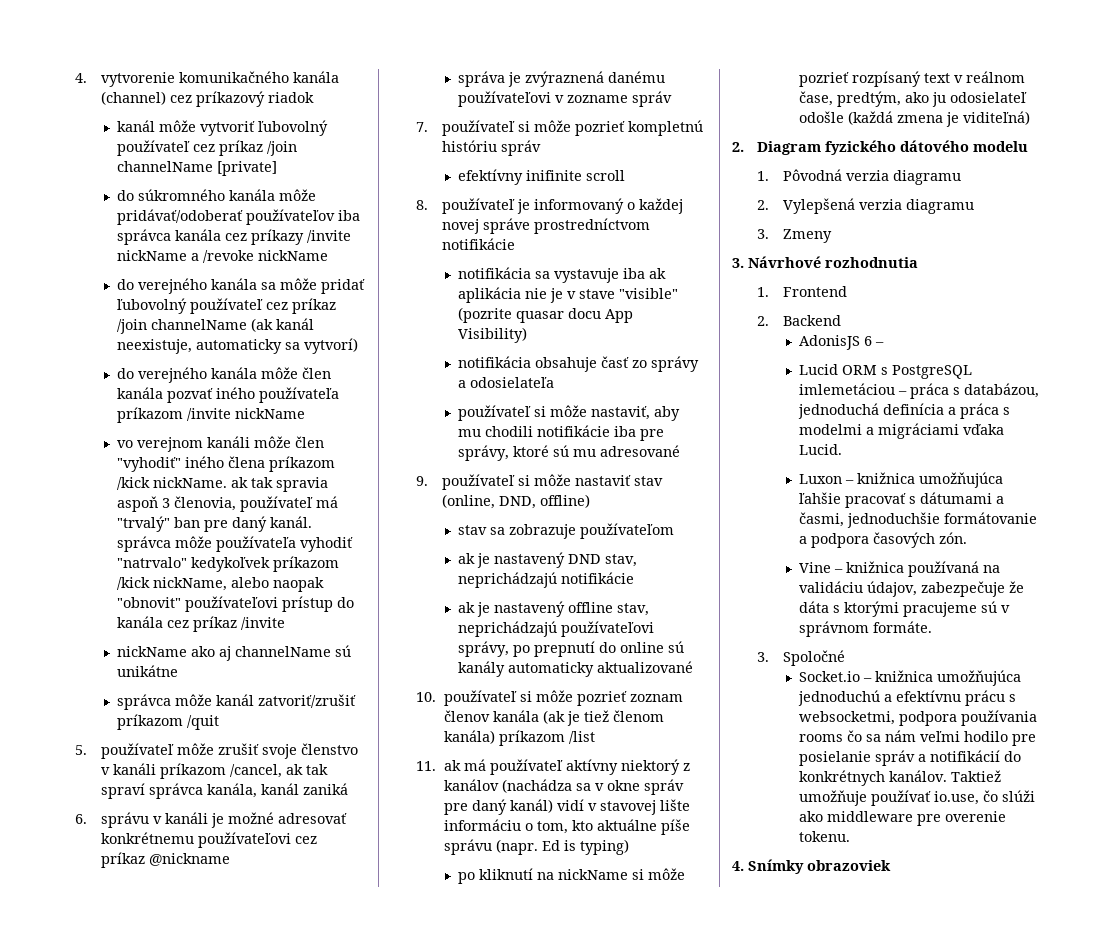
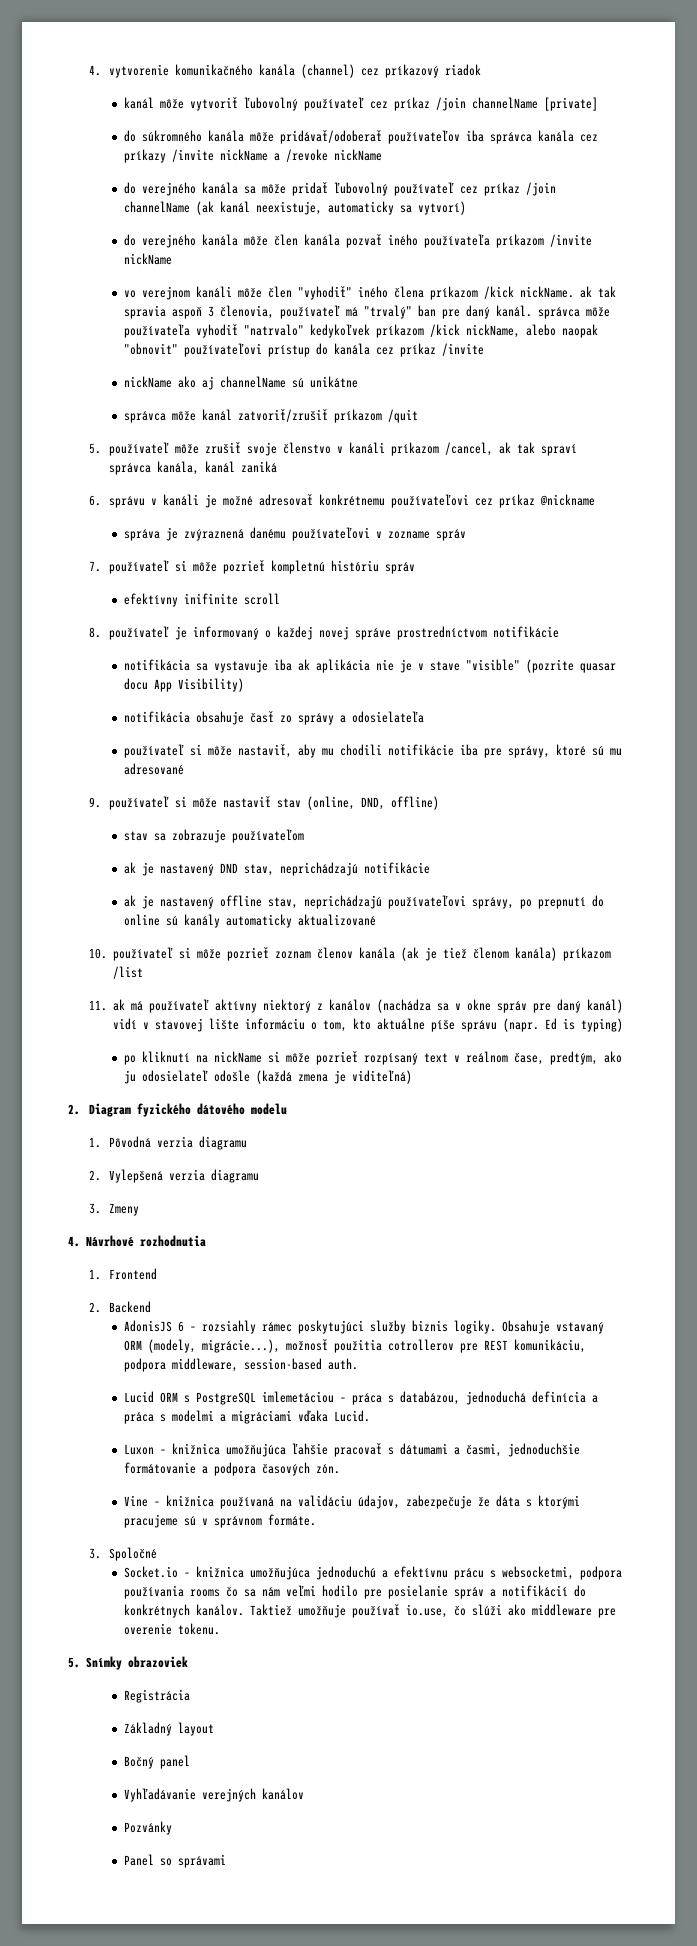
- 3. Návrhové rozhodnutia
+ 4. Návrhové rozhodnutia
- AdonisJS 6 –
+ AdonisJS 6 – rozsiahly rámec poskytujúci služby biznis logiky. Obsahuje vstavaný ORM (modely, migrácie...), možnosť použitia cotrollerov pre REST komunikáciu, podpora middleware, session-based auth.
- 4. Snímky obrazoviek
+ 5. Snímky obrazoviek
+ Registrácia
+ Základný layout
+ Bočný panel
+ Vyhľadávanie verejných kanálov
+ Pozvánky
+ Panel so správami

